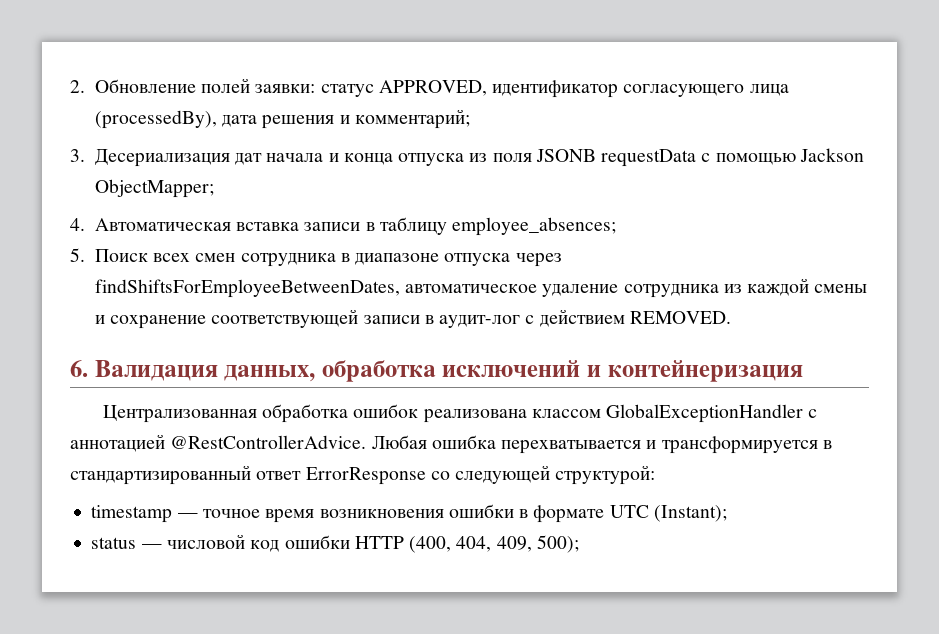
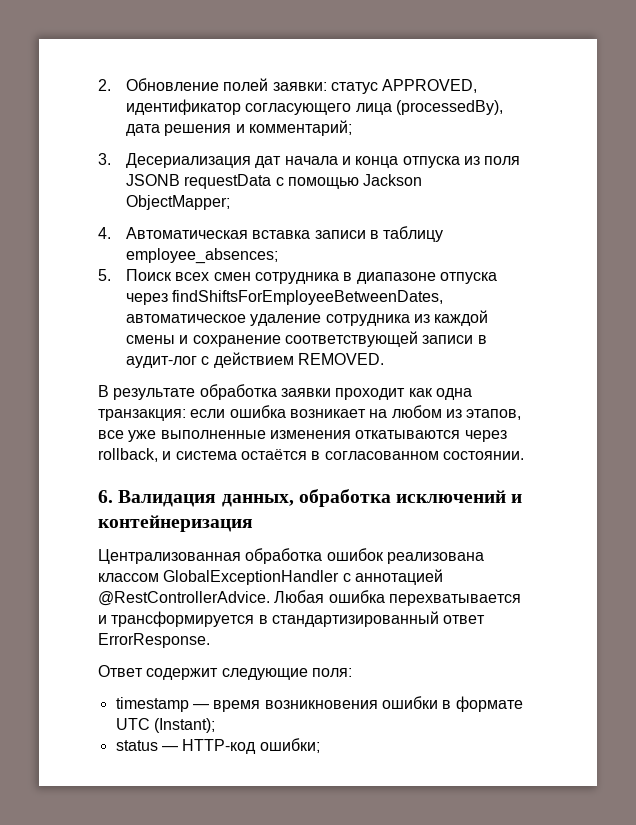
+ В результате обработка заявки проходит как одна транзакция: если ошибка возникает на любом из этапов, все уже выполненные изменения откатываются через rollback, и система остаётся в согласованном состоянии.
- Любая ошибка перехватывается и трансформируется в стандартизированный ответ ErrorResponse со следующей структурой:
+ Любая ошибка перехватывается и трансформируется в стандартизированный ответ ErrorResponse.
+ Ответ содержит следующие поля:
- timestamp — точное время возникновения ошибки в формате UTC (Instant);
+ timestamp — время возникновения ошибки в формате UTC (Instant);
- status — числовой код ошибки HTTP (400, 404, 409, 500);
+ status — HTTP-код ошибки;

